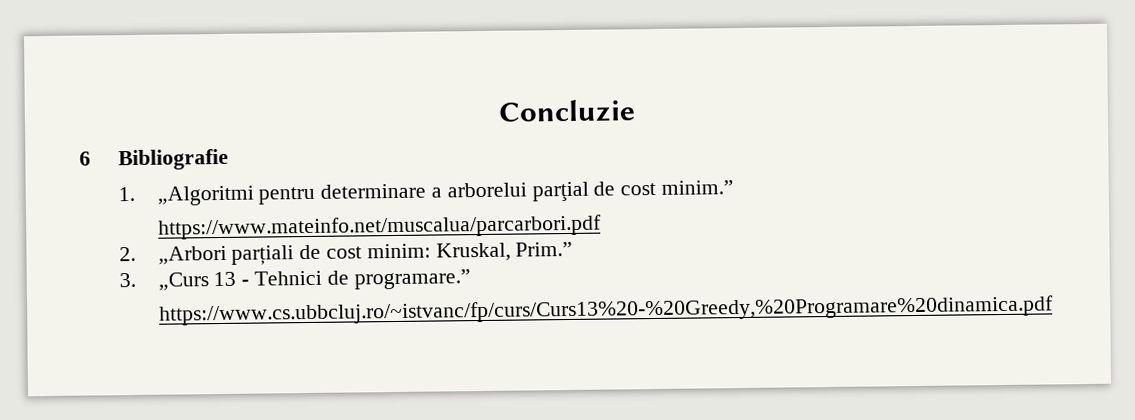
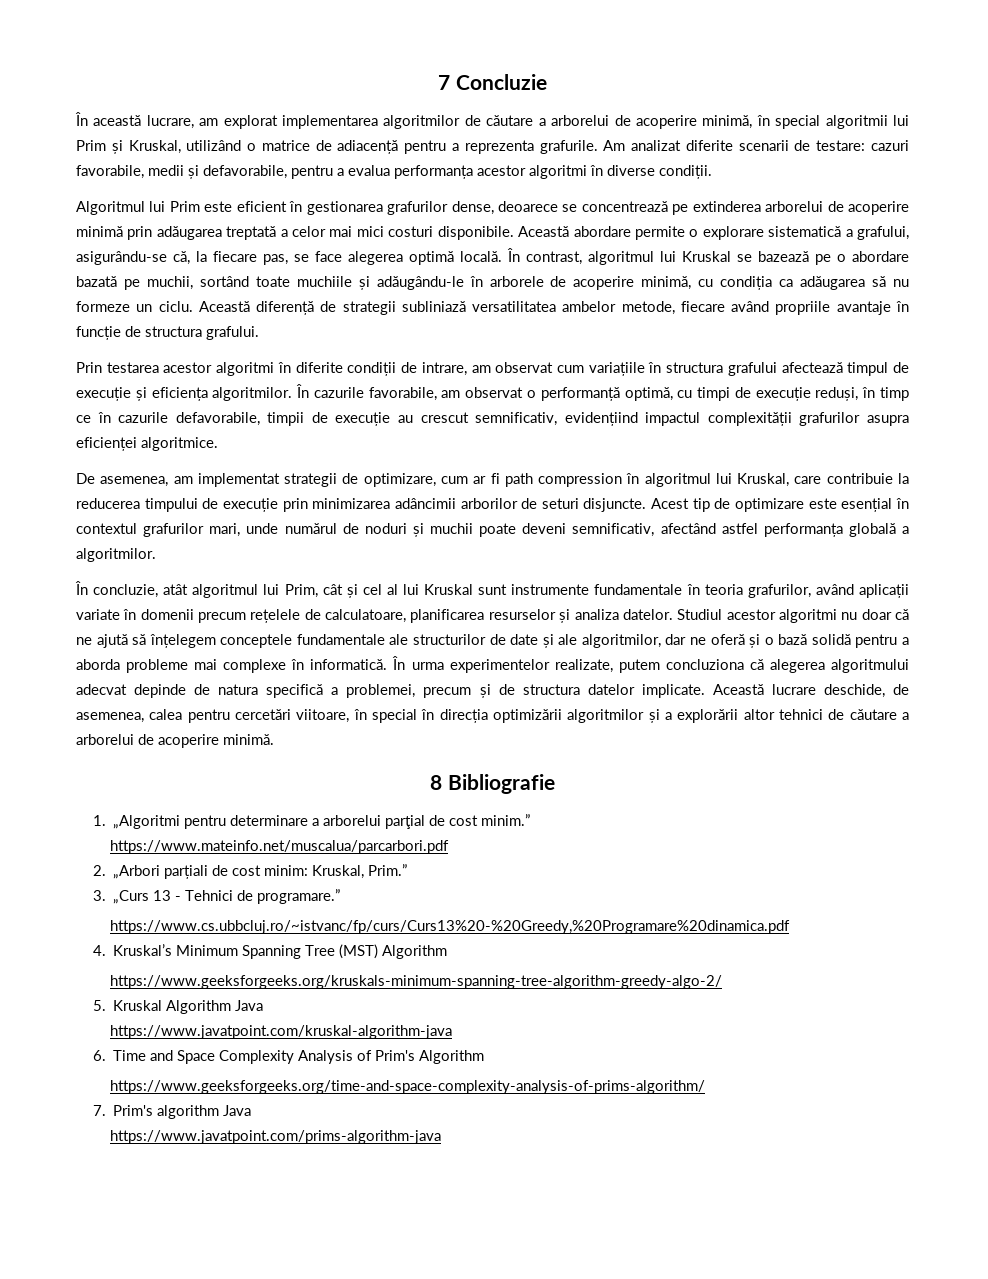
- Concluzie
+ 7 Concluzie
- 6 Bibliografie
+ În această lucrare, am explorat implementarea algoritmilor de căutare a arborelui de acoperire minimă, în special algoritmii lui Prim și Kruskal, utilizând o matrice de adiacență pentru a reprezenta grafurile. Am analizat diferite scenarii de testare: cazuri favorabile, medii și defavorabile, pentru a evalua performanța acestor algoritmi în diverse condiții.
+ Algoritmul lui Prim este eficient în gestionarea grafurilor dense, deoarece se concentrează pe extinderea arborelui de acoperire minimă prin adăugarea treptată a celor mai mici costuri disponibile. Această abordare permite o explorare sistematică a grafului, asigurându-se că, la fiecare pas, se face alegerea optimă locală. În contrast, algoritmul lui Kruskal se bazează pe o abordare bazată pe muchii, sortând toate muchiile și adăugându-le în arborele de acoperire minimă, cu condiția ca adăugarea să nu formeze un ciclu. Această diferență de strategii subliniază versatilitatea ambelor metode, fiecare având propriile avantaje în funcție de structura grafului.
+ Prin testarea acestor algoritmi în diferite condiții de intrare, am observat cum variațiile în structura grafului afectează timpul de execuție și eficiența algoritmilor. În cazurile favorabile, am observat o performanță optimă, cu timpi de execuție reduși, în timp ce în cazurile defavorabile, timpii de execuție au crescut semnificativ, evidențiind impactul complexității grafurilor asupra eficienței algoritmice.
+ De asemenea, am implementat strategii de optimizare, cum ar fi path compression în algoritmul lui Kruskal, care contribuie la reducerea timpului de execuție prin minimizarea adâncimii arborilor de seturi disjuncte. Acest tip de optimizare este esențial în contextul grafurilor mari, unde numărul de noduri și muchii poate deveni semnificativ, afectând astfel performanța globală a algoritmilor.
+ În concluzie, atât algoritmul lui Prim, cât și cel al lui Kruskal sunt instrumente fundamentale în teoria grafurilor, având aplicații variate în domenii precum rețelele de calculatoare, planificarea resurselor și analiza datelor. Studiul acestor algoritmi nu doar că ne ajută să înțelegem conceptele fundamentale ale structurilor de date și ale algoritmilor, dar ne oferă și o bază solidă pentru a aborda probleme mai complexe în informatică. În urma experimentelor realizate, putem concluziona că alegerea algoritmului adecvat depinde de natura specifică a problemei, precum și de structura datelor implicate. Această lucrare deschide, de asemenea, calea pentru cercetări viitoare, în special în direcția optimizării algoritmilor și a explorării altor tehnici de căutare a arborelui de acoperire minimă.
+ 8 Bibliografie
+ 4. Kruskal’s Minimum Spanning Tree (MST) Algorithm
+ https://www.geeksforgeeks.org/kruskals-minimum-spanning-tree-algorithm-greedy-algo-2/
+ 5. Kruskal Algorithm Java
+ https://www.javatpoint.com/kruskal-algorithm-java
+ 6. Time and Space Complexity Analysis of Prim's Algorithm
+ https://www.geeksforgeeks.org/time-and-space-complexity-analysis-of-prims-algorithm/
+ 7. Prim's algorithm Java
+ https://www.javatpoint.com/prims-algorithm-java

